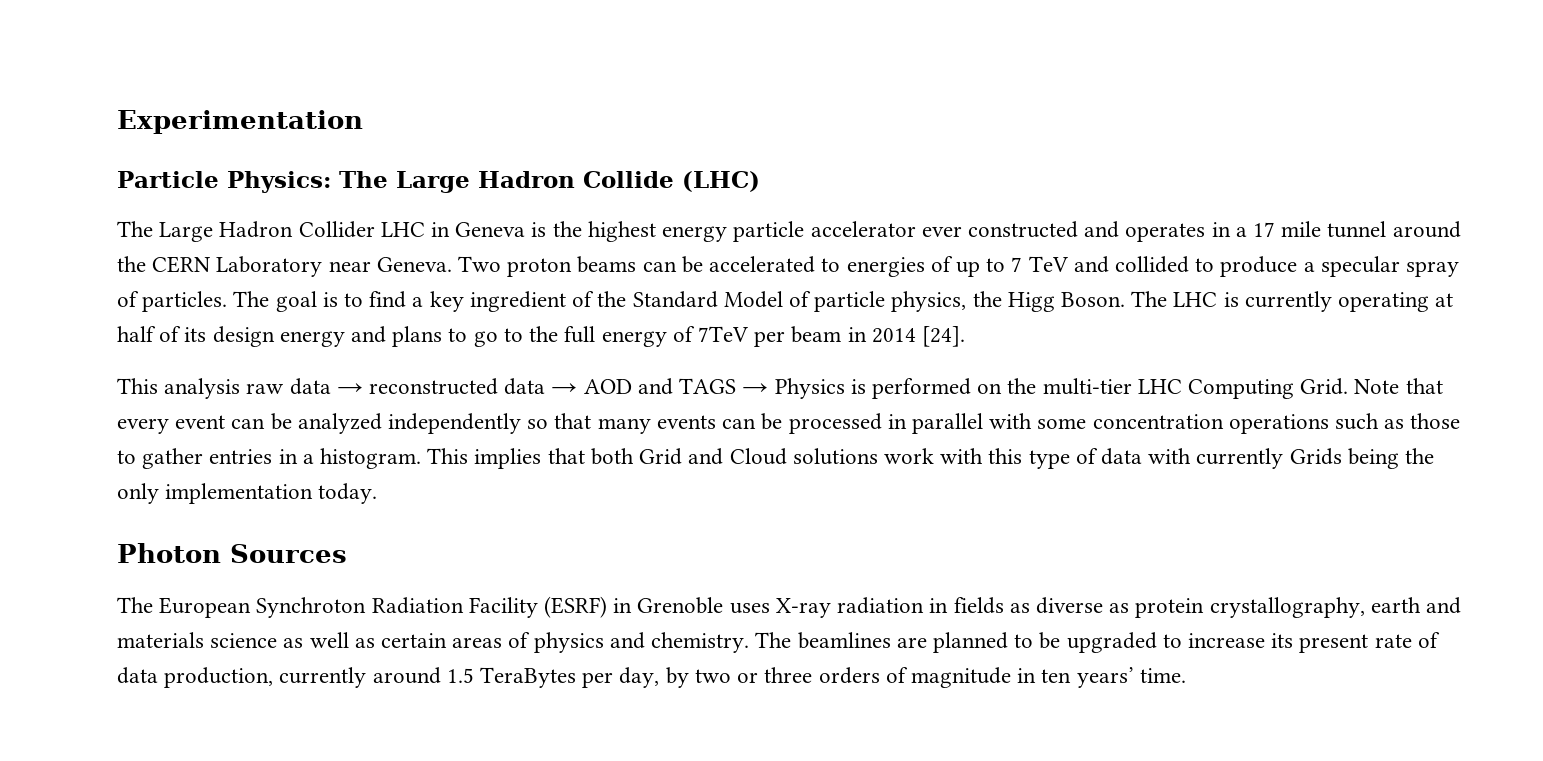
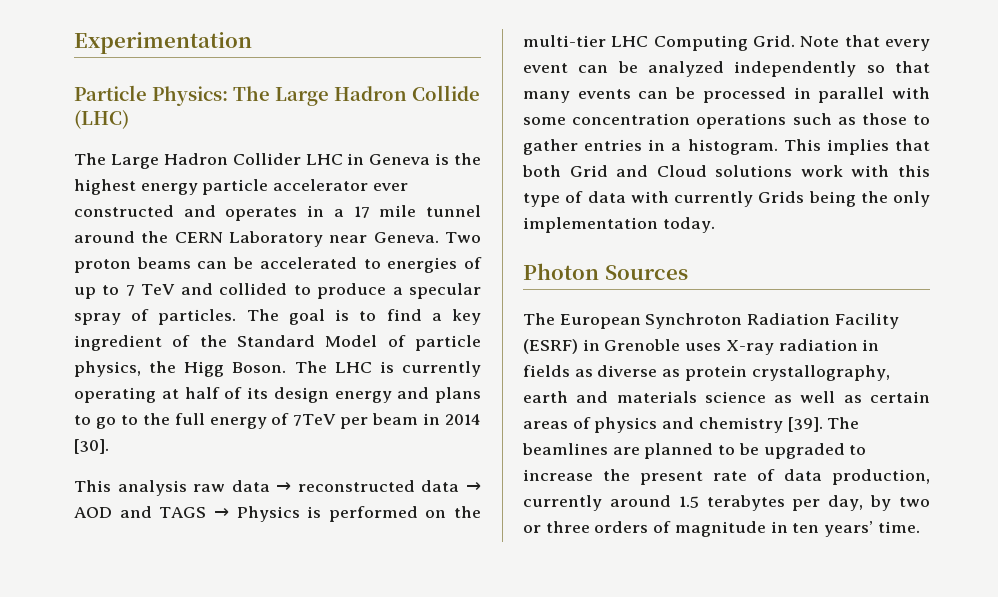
- The LHC is currently operating at half of its design energy and plans to go to the full energy of 7TeV per beam in 2014 [24].
+ The LHC is currently operating at half of its design energy and plans to go to the full energy of 7TeV per beam in 2014 [30].
- The European Synchroton Radiation Facility (ESRF) in Grenoble uses X-ray radiation in fields as diverse as protein crystallography, earth and materials science as well as certain areas of physics and chemistry.
+ The European Synchroton Radiation Facility (ESRF) in Grenoble uses X-ray radiation in fields as diverse as protein crystallography, earth and materials science as well as certain areas of physics and chemistry [39].
- The beamlines are planned to be upgraded to increase its present rate of data production, currently around 1.5 TeraBytes per day, by two or three orders of magnitude in ten years’ time.
+ The beamlines are planned to be upgraded to increase the present rate of data production, currently around 1.5 terabytes per day, by two or three orders of magnitude in ten years’ time.

